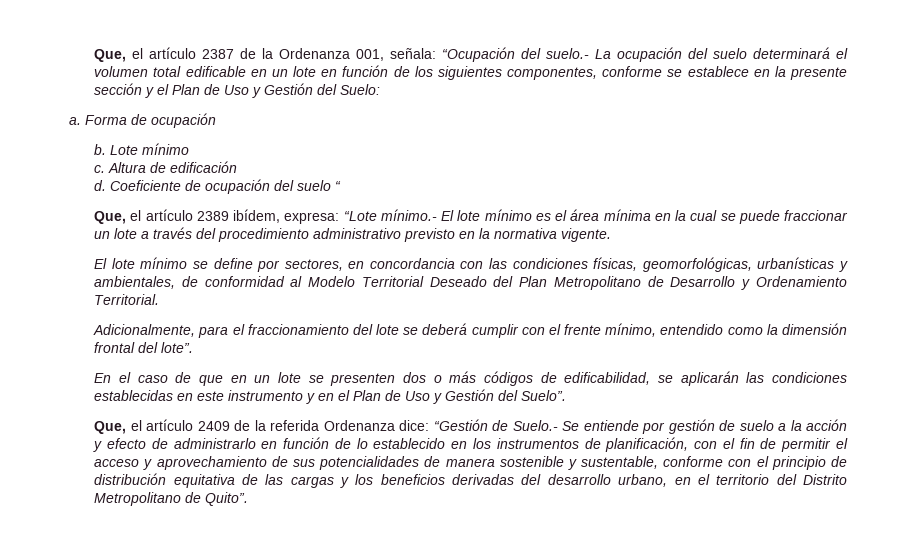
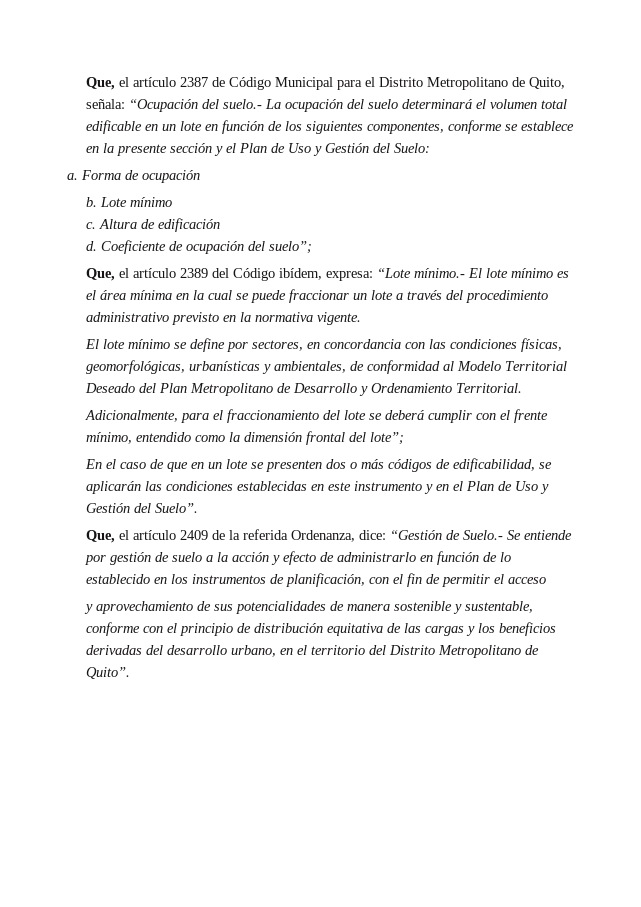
- Que, el artículo 2387 de la Ordenanza 001, señala: “Ocupación del suelo.- La ocupación del suelo determinará el volumen total edificable en un lote en función de los siguientes componentes, conforme se establece en la presente sección y el Plan de Uso y Gestión del Suelo:
+ Que, el artículo 2387 de Código Municipal para el Distrito Metropolitano de Quito, señala: “Ocupación del suelo.- La ocupación del suelo determinará el volumen total edificable en un lote en función de los siguientes componentes, conforme se establece en la presente sección y el Plan de Uso y Gestión del Suelo:
- Coeficiente de ocupación del suelo “
+ Coeficiente de ocupación del suelo”;
- Que, el artículo 2389 ibídem, expresa: “Lote mínimo.- El lote mínimo es el área mínima en la cual se puede fraccionar un lote a través del procedimiento administrativo previsto en la normativa vigente.
+ Que, el artículo 2389 del Código ibídem, expresa: “Lote mínimo.- El lote mínimo es el área mínima en la cual se puede fraccionar un lote a través del procedimiento administrativo previsto en la normativa vigente.
- Adicionalmente, para el fraccionamiento del lote se deberá cumplir con el frente mínimo, entendido como la dimensión frontal del lote”.
+ Adicionalmente, para el fraccionamiento del lote se deberá cumplir con el frente mínimo, entendido como la dimensión frontal del lote”;
- Que, el artículo 2409 de la referida Ordenanza dice:
+ Que, el artículo 2409 de la referida Ordenanza, dice:
- “Gestión de Suelo.- Se entiende por gestión de suelo a la acción y efecto de administrarlo en función de lo establecido en los instrumentos de planificación, con el fin de permitir el acceso y aprovechamiento de sus potencialidades de manera sostenible y sustentable, conforme con el principio de distribución equitativa de las cargas y los beneficios derivadas del desarrollo urbano, en el territorio del Distrito Metropolitano de Quito”.
+ “Gestión de Suelo.- Se entiende por gestión de suelo a la acción y efecto de administrarlo en función de lo establecido en los instrumentos de planificación, con el fin de permitir el acceso
+ y aprovechamiento de sus potencialidades de manera sostenible y sustentable, conforme con el principio de distribución equitativa de las cargas y los beneficios derivadas del desarrollo urbano, en el territorio del Distrito Metropolitano de Quito”.

